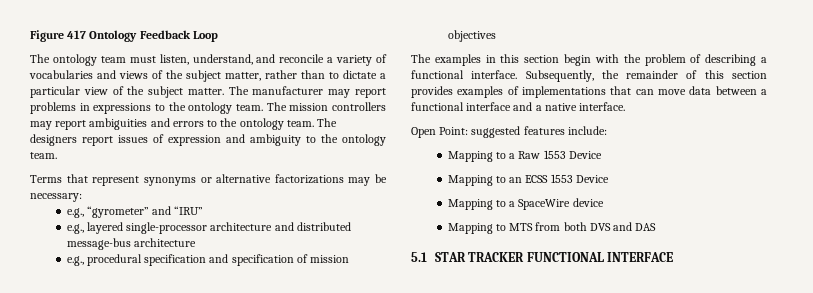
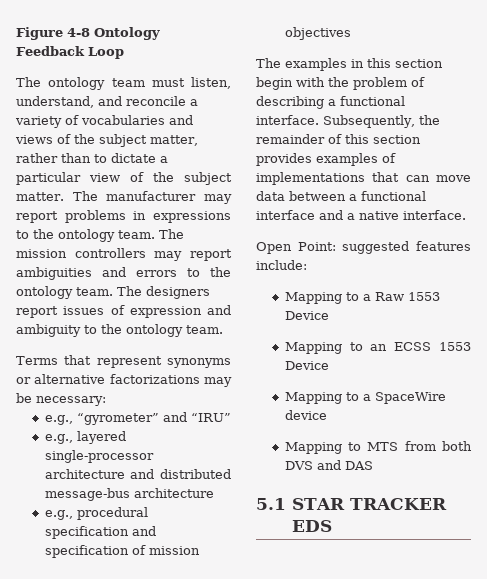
- Figure 417 Ontology Feedback Loop
+ Figure 4-8 Ontology Feedback Loop
- 5.1 STAR TRACKER FUNCTIONAL INTERFACE
+ 5.1 STAR TRACKER EDS

